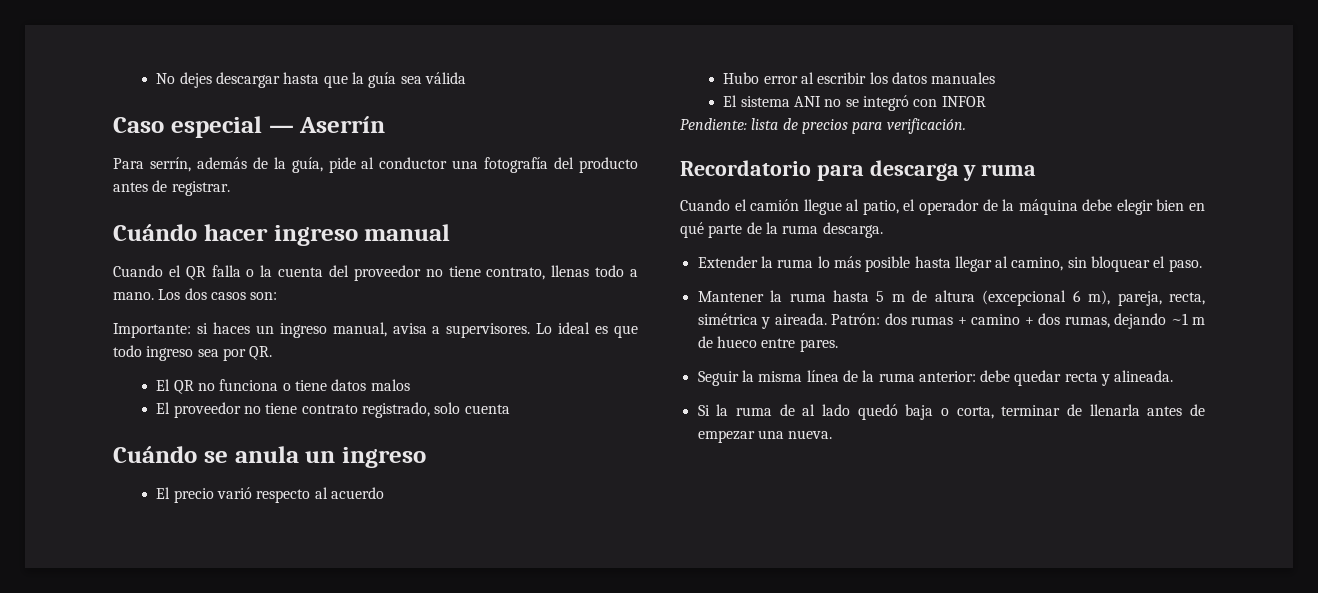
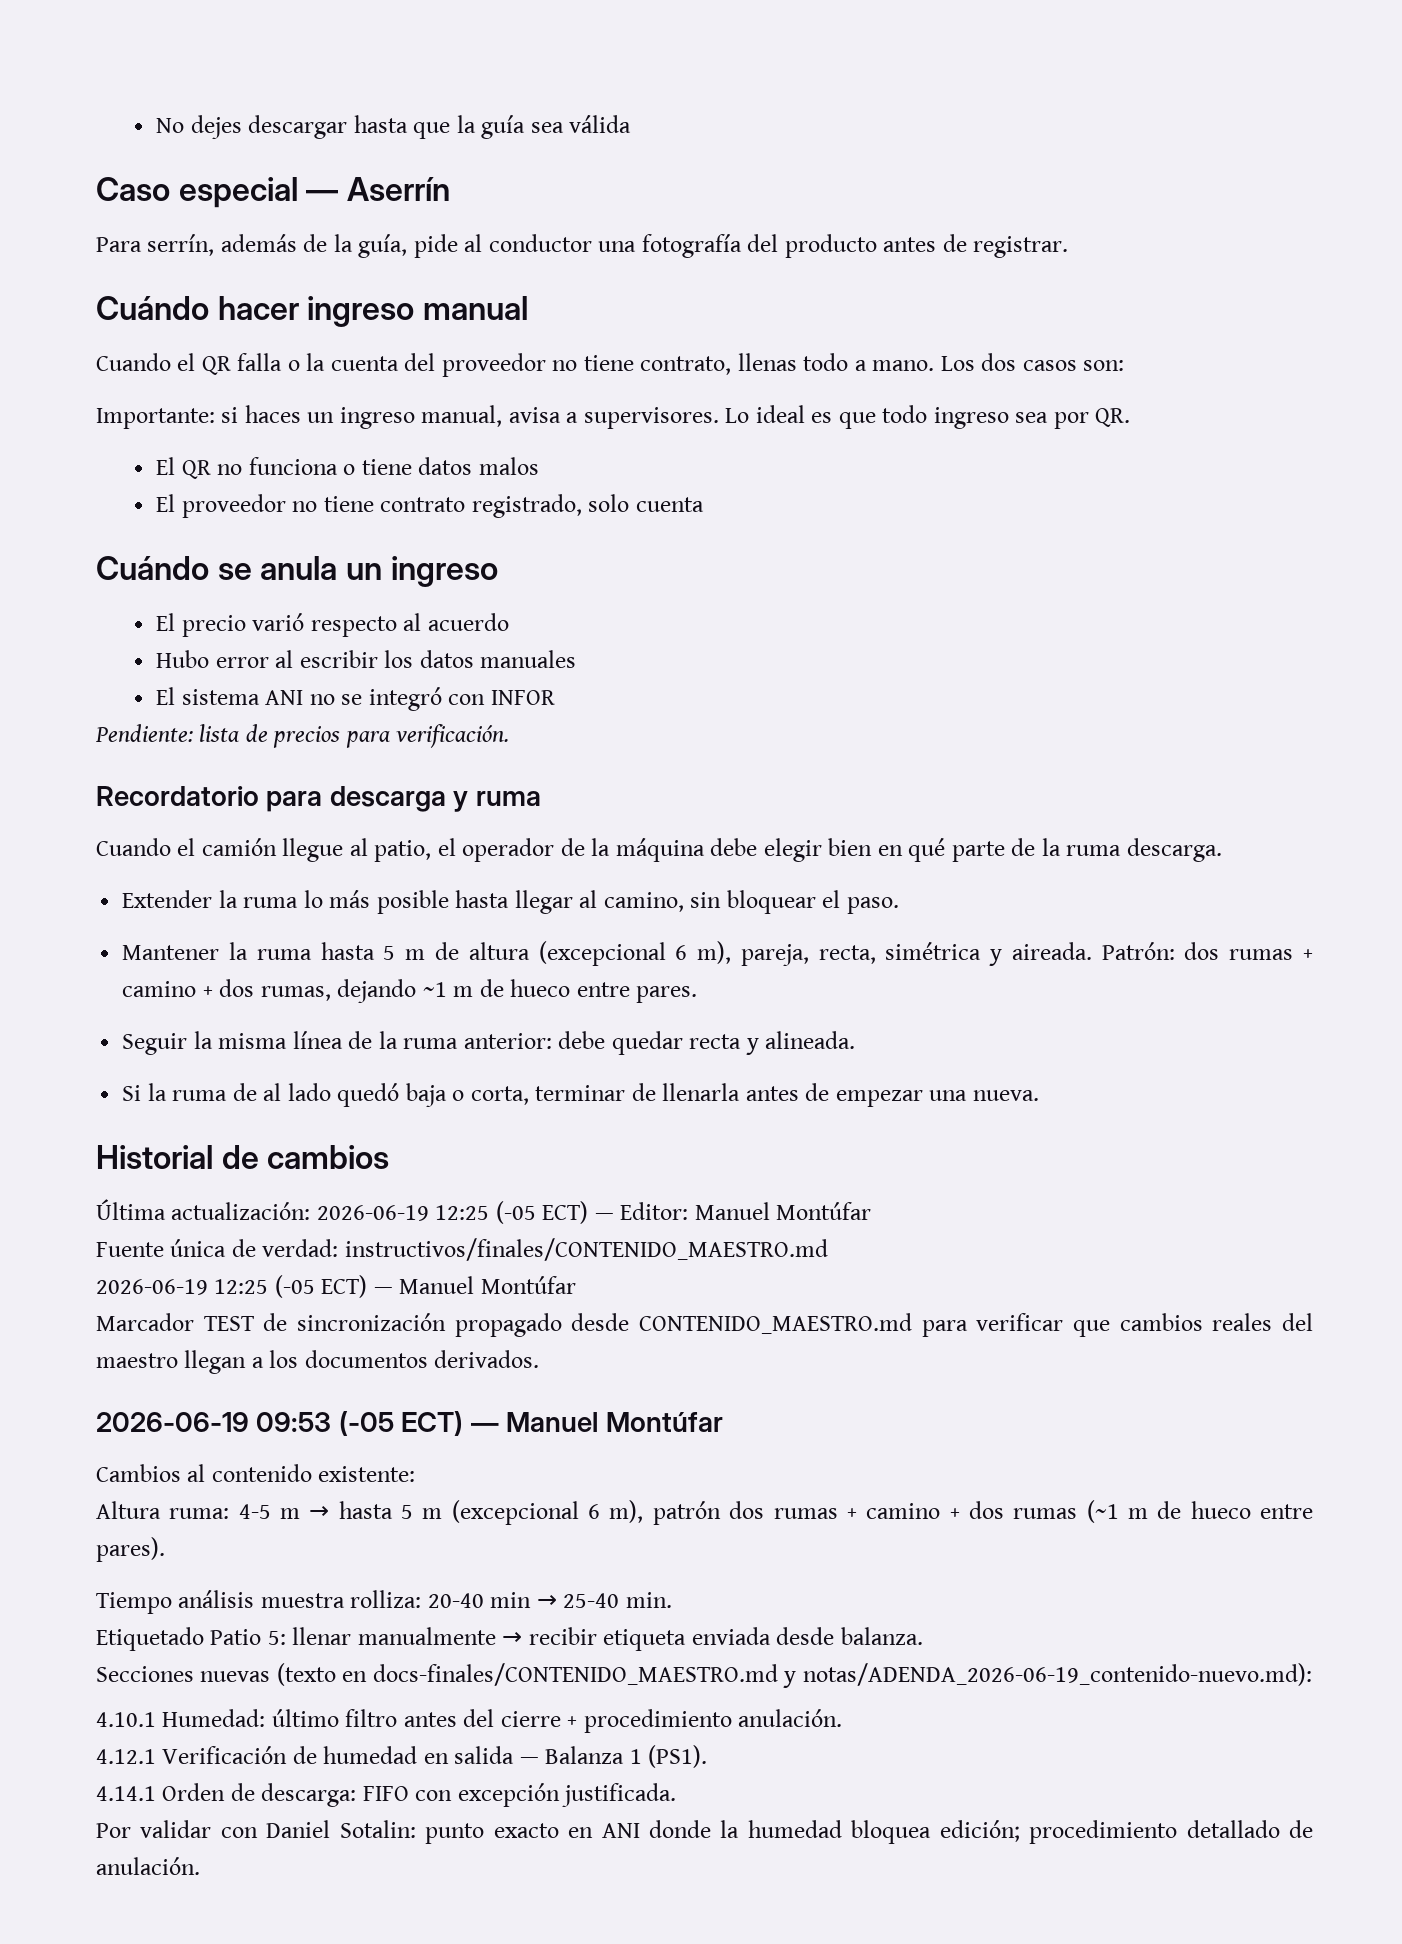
+ Historial de cambios
+ Última actualización: 2026-06-19 12:25 (-05 ECT) — Editor: Manuel Montúfar
+ Fuente única de verdad: instructivos/finales/CONTENIDO_MAESTRO.md
+ 2026-06-19 12:25 (-05 ECT) — Manuel Montúfar
+ Marcador TEST de sincronización propagado desde CONTENIDO_MAESTRO.md para verificar que cambios reales del maestro llegan a los documentos derivados.
+ 2026-06-19 09:53 (-05 ECT) — Manuel Montúfar
+ Cambios al contenido existente:
+ Altura ruma: 4-5 m → hasta 5 m (excepcional 6 m), patrón dos rumas + camino + dos rumas (~1 m de hueco entre pares).
+ Tiempo análisis muestra rolliza: 20-40 min → 25-40 min.
+ Etiquetado Patio 5: llenar manualmente → recibir etiqueta enviada desde balanza.
+ Secciones nuevas (texto en docs-finales/CONTENIDO_MAESTRO.md y notas/ADENDA_2026-06-19_contenido-nuevo.md):
+ 4.10.1 Humedad: último filtro antes del cierre + procedimiento anulación.
+ 4.12.1 Verificación de humedad en salida — Balanza 1 (PS1).
+ 4.14.1 Orden de descarga: FIFO con excepción justificada.
+ Por validar con Daniel Sotalin: punto exacto en ANI donde la humedad bloquea edición; procedimiento detallado de anulación.

